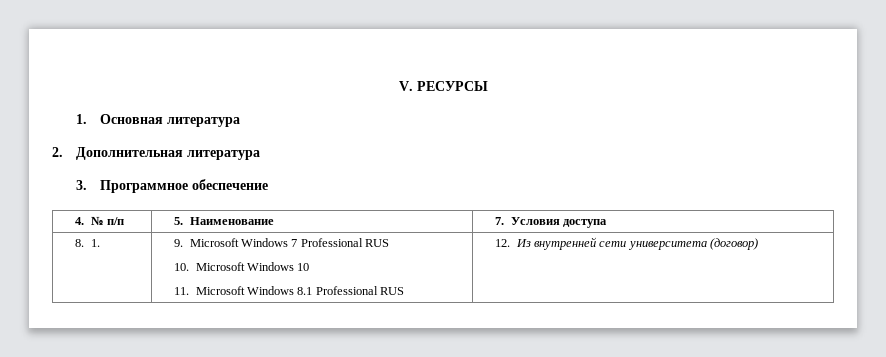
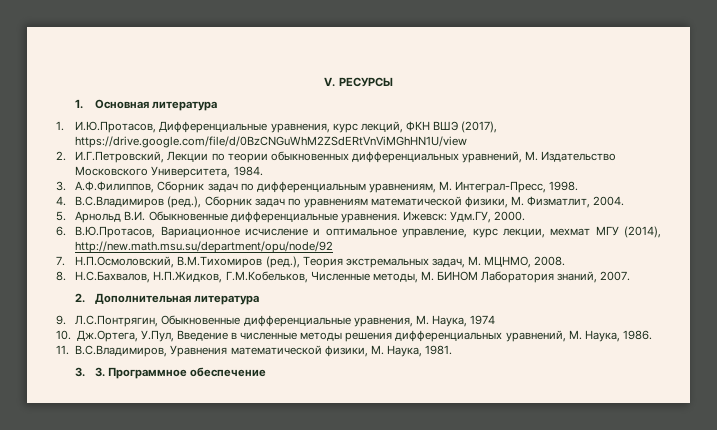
+ 1. И.Ю.Протасов, Дифференциальные уравнения, курс лекций, ФКН ВШЭ (2017), https://drive.google.com/file/d/0BzCNGuWhM2ZSdERtVnViMGhHN1U/view
+ 2. И.Г.Петровский, Лекции по теории обыкновенных дифференциальных уравнений, М. Издательство Московского Университета, 1984.
+ 3. А.Ф.Филиппов, Сборник задач по дифференциальным уравнениям, М. Интеграл-Пресс, 1998.
+ 4. В.С.Владимиров (ред.), Сборник задач по уравнениям математической физики, М. Физматлит, 2004.
+ 5. Арнольд В.И. Обыкновенные дифференциальные уравнения. Ижевск: Удм.ГУ, 2000.
+ 6. В.Ю.Протасов, Вариационное исчисление и оптимальное управление, курс лекции, мехмат МГУ (2014), http://new.math.msu.su/department/opu/node/92
+ 7. Н.П.Осмоловский, В.М.Тихомиров (ред.), Теория экстремальных задач, М. МЦНМО, 2008.
+ 8. Н.С.Бахвалов, Н.П.Жидков, Г.М.Кобельков, Численные методы, М. БИНОМ Лаборатория знаний, 2007.
  2. Дополнительная литература
- 3. Программное обеспечение
- 4. № п/п | 5. Наименование | 7. Условия доступа
- 8. 1. | 9. Microsoft Windows 7 Professional RUS
- 10. Microsoft Windows 10
- 11. Microsoft Windows 8.1 Professional RUS | 12. Из внутренней сети университета (договор)
+ 9. Л.С.Понтрягин, Обыкновенные дифференциальные уравнения, М. Наука, 1974
+ 10. Дж.Ортега, У.Пул, Введение в численные методы решения дифференциальных уравнений, М. Наука, 1986.
+ 11. В.С.Владимиров, Уравнения математической физики, М. Наука, 1981.
+ 3. 3. Программное обеспечение

